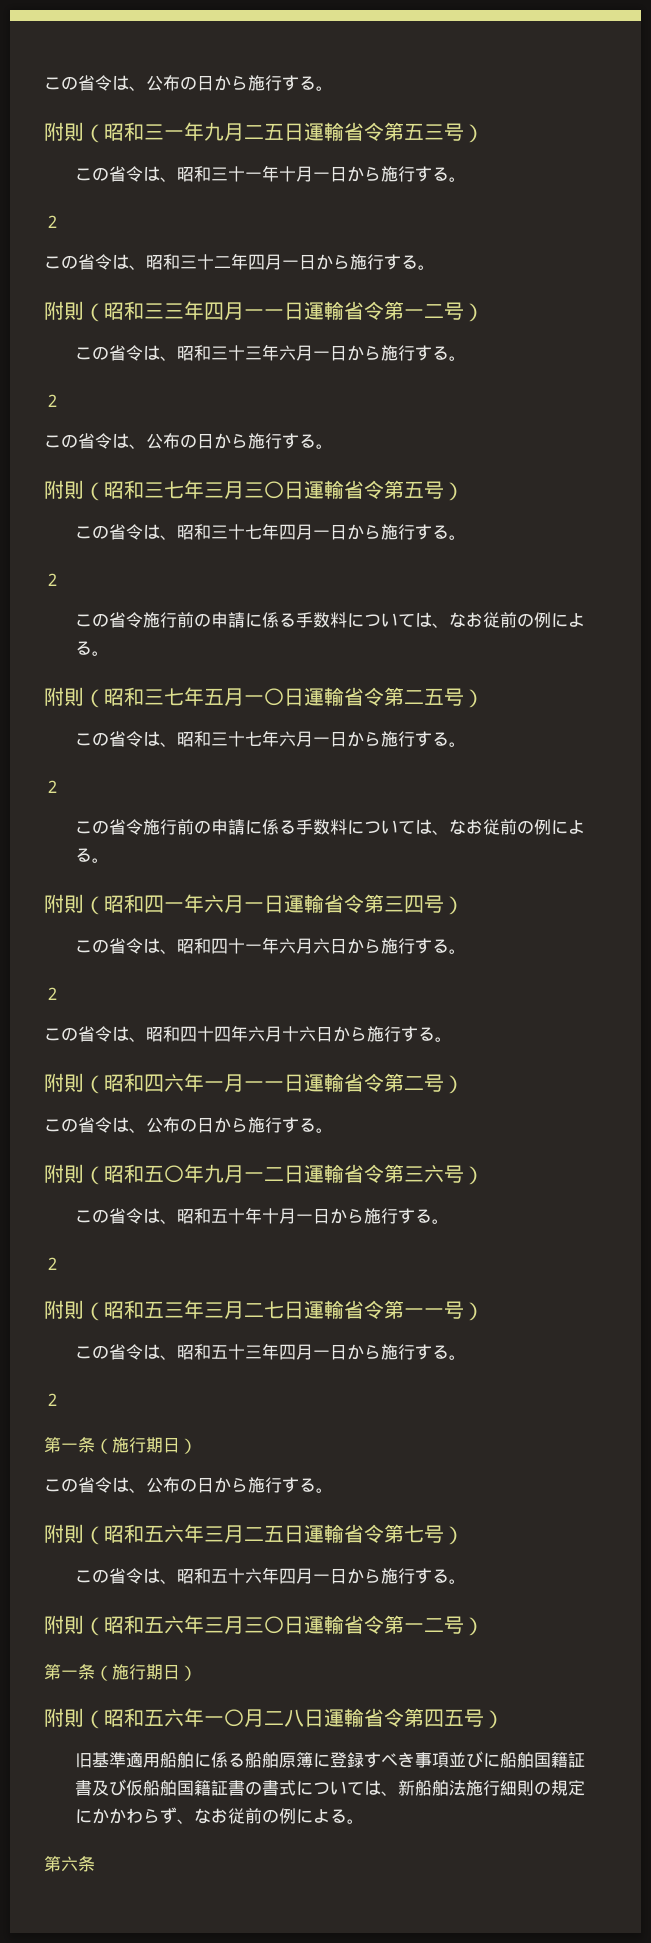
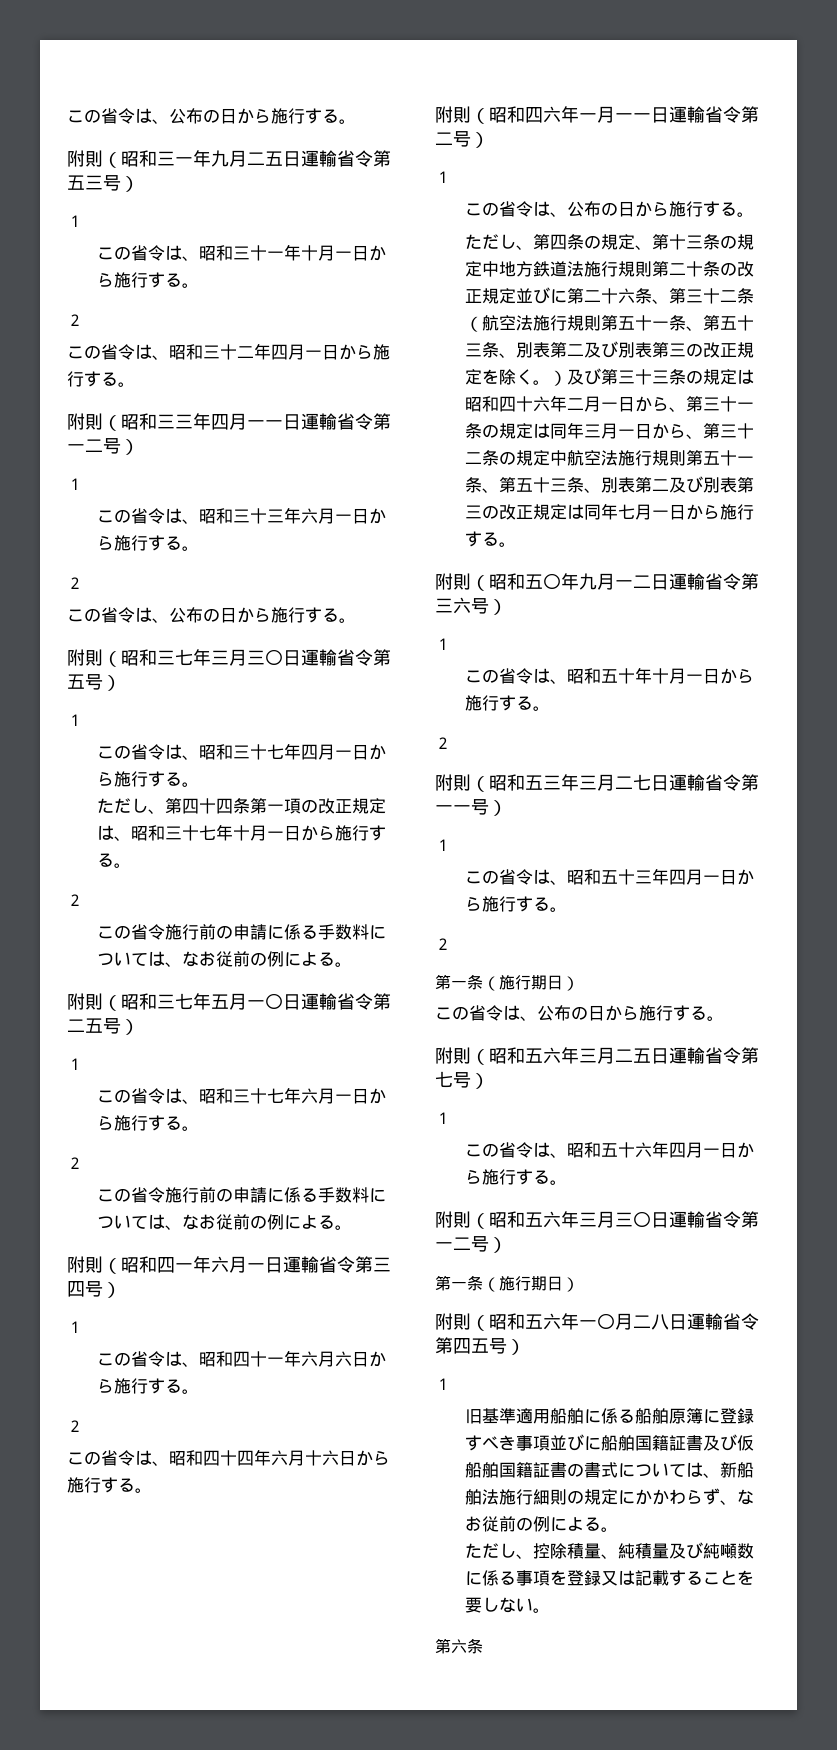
  附則（昭和三一年九月二五日運輸省令第五三号）
+ １
  附則（昭和三三年四月一一日運輸省令第一二号）
+ １
  附則（昭和三七年三月三〇日運輸省令第五号）
+ １
+ ただし、第四十四条第一項の改正規定は、昭和三十七年十月一日から施行する。
  附則（昭和三七年五月一〇日運輸省令第二五号）
+ １
  附則（昭和四一年六月一日運輸省令第三四号）
+ １
  附則（昭和四六年一月一一日運輸省令第二号）
+ １
  この省令は、公布の日から施行する。
+ ただし、第四条の規定、第十三条の規定中地方鉄道法施行規則第二十条の改正規定並びに第二十六条、第三十二条（航空法施行規則第五十一条、第五十三条、別表第二及び別表第三の改正規定を除く。）及び第三十三条の規定は昭和四十六年二月一日から、第三十一条の規定は同年三月一日から、第三十二条の規定中航空法施行規則第五十一条、第五十三条、別表第二及び別表第三の改正規定は同年七月一日から施行する。
  附則（昭和五〇年九月一二日運輸省令第三六号）
+ １
  附則（昭和五三年三月二七日運輸省令第一一号）
+ １
  附則（昭和五六年三月二五日運輸省令第七号）
+ １
  附則（昭和五六年一〇月二八日運輸省令第四五号）
+ １
+ ただし、控除積量、純積量及び純噸数に係る事項を登録又は記載することを要しない。

